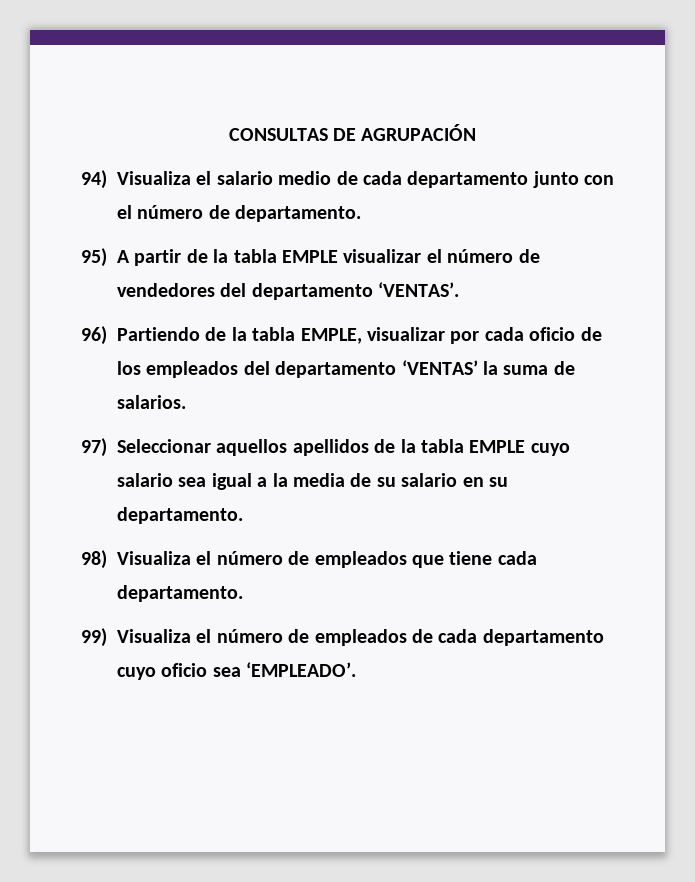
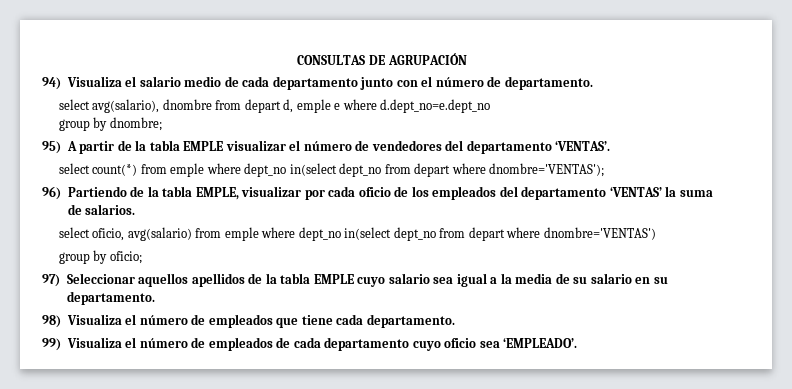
+ select avg(salario), dnombre from depart d, emple e where d.dept_no=e.dept_no
+ group by dnombre;
+ select count(*) from emple where dept_no in(select dept_no from depart where dnombre='VENTAS');
+ select oficio, avg(salario) from emple where dept_no in(select dept_no from depart where dnombre='VENTAS')
+ group by oficio;

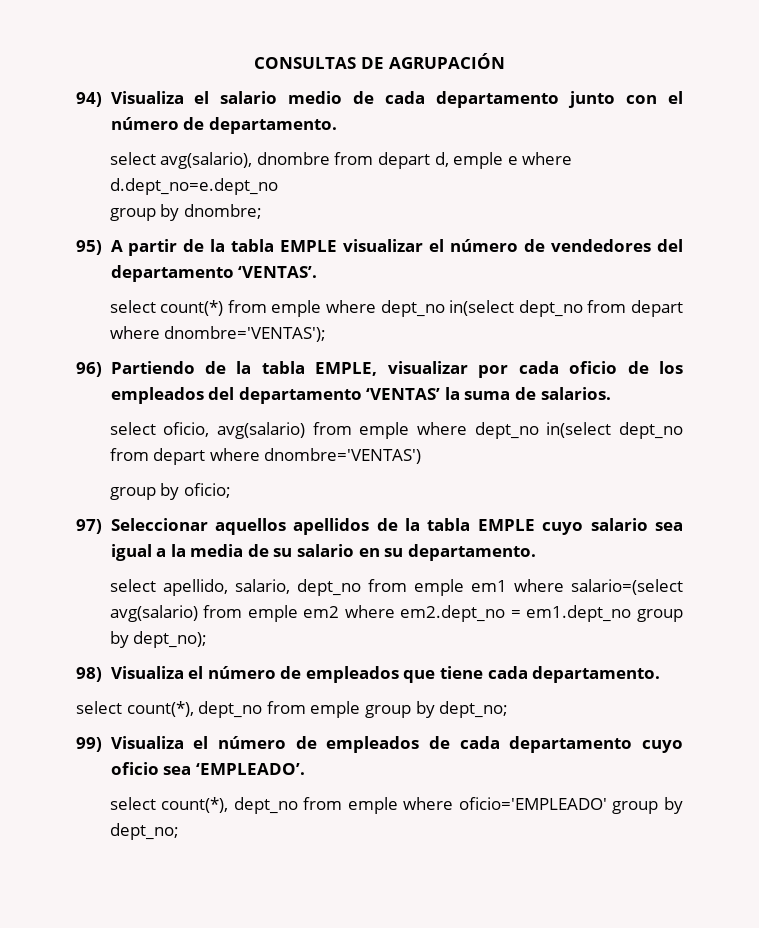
+ select apellido, salario, dept_no from emple em1 where salario=(select avg(salario) from emple em2 where em2.dept_no = em1.dept_no group by dept_no);
+ select count(*), dept_no from emple group by dept_no;
+ select count(*), dept_no from emple where oficio='EMPLEADO' group by dept_no;

